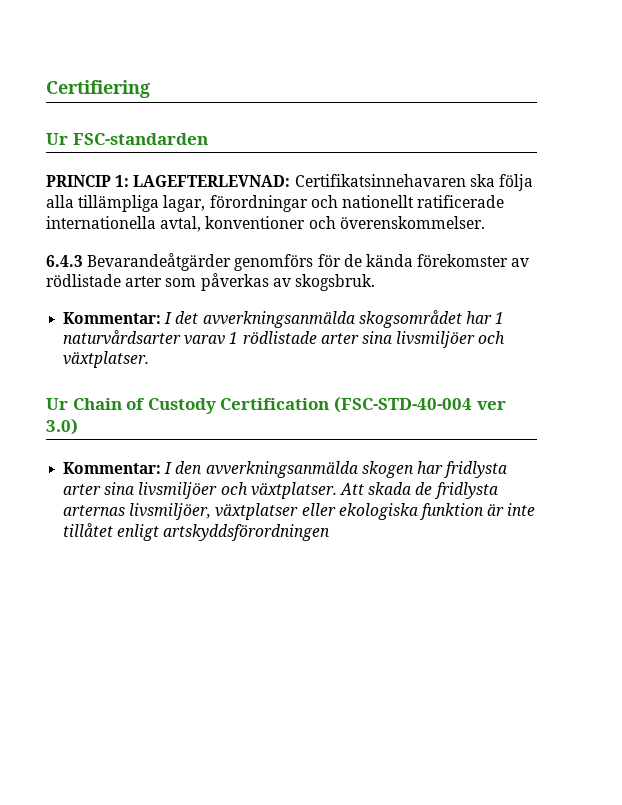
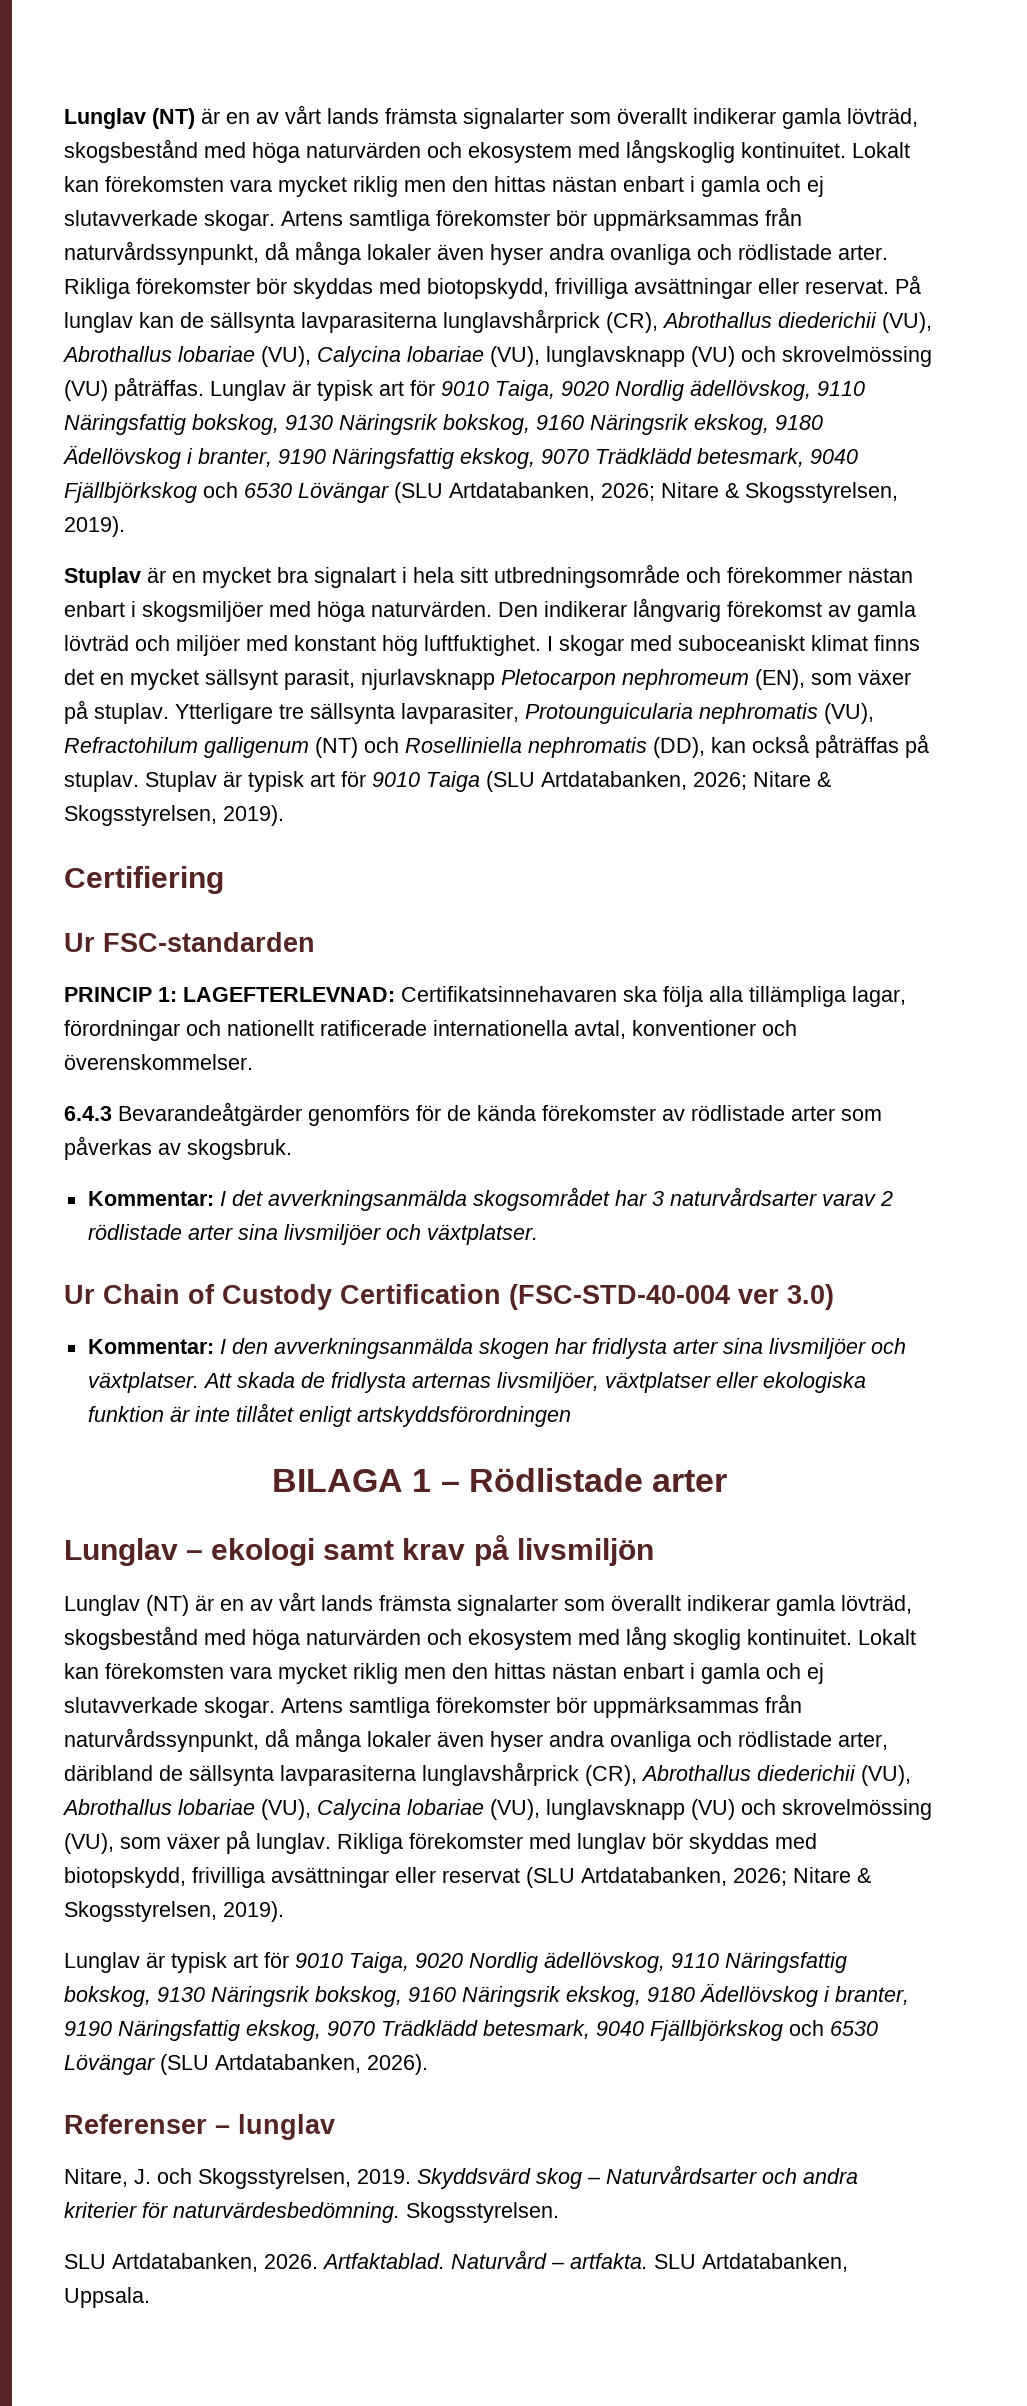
+ Lunglav (NT) är en av vårt lands främsta signalarter som överallt indikerar gamla lövträd, skogsbestånd med höga naturvärden och ekosystem med långskoglig kontinuitet. Lokalt kan förekomsten vara mycket riklig men den hittas nästan enbart i gamla och ej slutavverkade skogar. Artens samtliga förekomster bör uppmärksammas från naturvårdssynpunkt, då många lokaler även hyser andra ovanliga och rödlistade arter. Rikliga förekomster bör skyddas med biotopskydd, frivilliga avsättningar eller reservat. På lunglav kan de sällsynta lavparasiterna lunglavshårprick (CR), Abrothallus diederichii (VU), Abrothallus lobariae (VU), Calycina lobariae (VU), lunglavsknapp (VU) och skrovelmössing (VU) påträffas. Lunglav är typisk art för 9010 Taiga, 9020 Nordlig ädellövskog, 9110 Näringsfattig bokskog, 9130 Näringsrik bokskog, 9160 Näringsrik ekskog, 9180 Ädellövskog i branter, 9190 Näringsfattig ekskog, 9070 Trädklädd betesmark, 9040 Fjällbjörkskog och 6530 Lövängar (SLU Artdatabanken, 2026; Nitare & Skogsstyrelsen, 2019).
+ Stuplav är en mycket bra signalart i hela sitt utbredningsområde och förekommer nästan enbart i skogsmiljöer med höga naturvärden. Den indikerar långvarig förekomst av gamla lövträd och miljöer med konstant hög luftfuktighet. I skogar med suboceaniskt klimat finns det en mycket sällsynt parasit, njurlavsknapp Pletocarpon nephromeum (EN), som växer på stuplav. Ytterligare tre sällsynta lavparasiter, Protounguicularia nephromatis (VU), Refractohilum galligenum (NT) och Roselliniella nephromatis (DD), kan också påträffas på stuplav. Stuplav är typisk art för 9010 Taiga (SLU Artdatabanken, 2026; Nitare & Skogsstyrelsen, 2019).
- Kommentar: I det avverkningsanmälda skogsområdet har 1 naturvårdsarter varav 1 rödlistade arter sina livsmiljöer och växtplatser.
+ Kommentar: I det avverkningsanmälda skogsområdet har 3 naturvårdsarter varav 2 rödlistade arter sina livsmiljöer och växtplatser.
+ BILAGA 1 – Rödlistade arter
+ Lunglav – ekologi samt krav på livsmiljön
+ Lunglav (NT) är en av vårt lands främsta signalarter som överallt indikerar gamla lövträd, skogsbestånd med höga naturvärden och ekosystem med lång skoglig kontinuitet. Lokalt kan förekomsten vara mycket riklig men den hittas nästan enbart i gamla och ej slutavverkade skogar. Artens samtliga förekomster bör uppmärksammas från naturvårdssynpunkt, då många lokaler även hyser andra ovanliga och rödlistade arter, däribland de sällsynta lavparasiterna lunglavshårprick (CR), Abrothallus diederichii (VU), Abrothallus lobariae (VU), Calycina lobariae (VU), lunglavsknapp (VU) och skrovelmössing (VU), som växer på lunglav. Rikliga förekomster med lunglav bör skyddas med biotopskydd, frivilliga avsättningar eller reservat (SLU Artdatabanken, 2026; Nitare & Skogsstyrelsen, 2019).
+ Lunglav är typisk art för 9010 Taiga, 9020 Nordlig ädellövskog, 9110 Näringsfattig bokskog, 9130 Näringsrik bokskog, 9160 Näringsrik ekskog, 9180 Ädellövskog i branter, 9190 Näringsfattig ekskog, 9070 Trädklädd betesmark, 9040 Fjällbjörkskog och 6530 Lövängar (SLU Artdatabanken, 2026).
+ Referenser – lunglav
+ Nitare, J. och Skogsstyrelsen, 2019. Skyddsvärd skog – Naturvårdsarter och andra kriterier för naturvärdesbedömning. Skogsstyrelsen.
+ SLU Artdatabanken, 2026. Artfaktablad. Naturvård – artfakta. SLU Artdatabanken, Uppsala.

